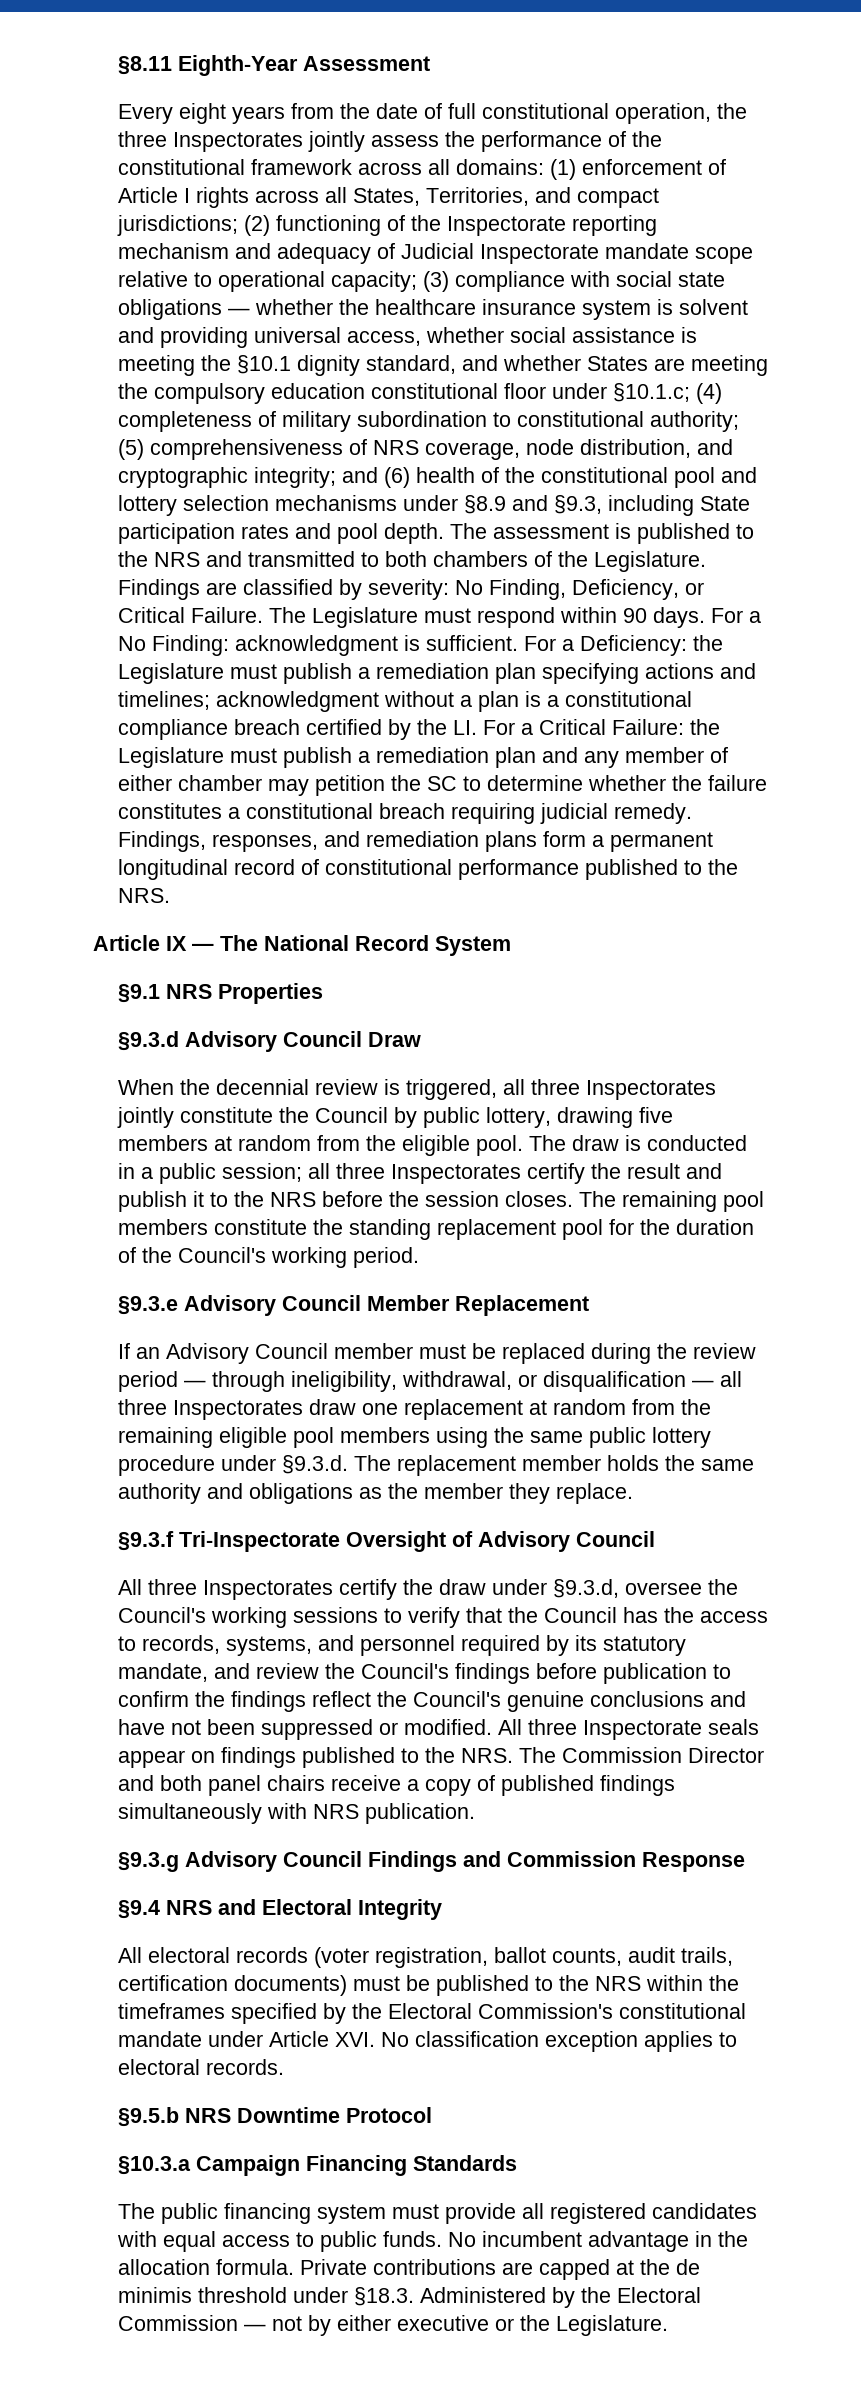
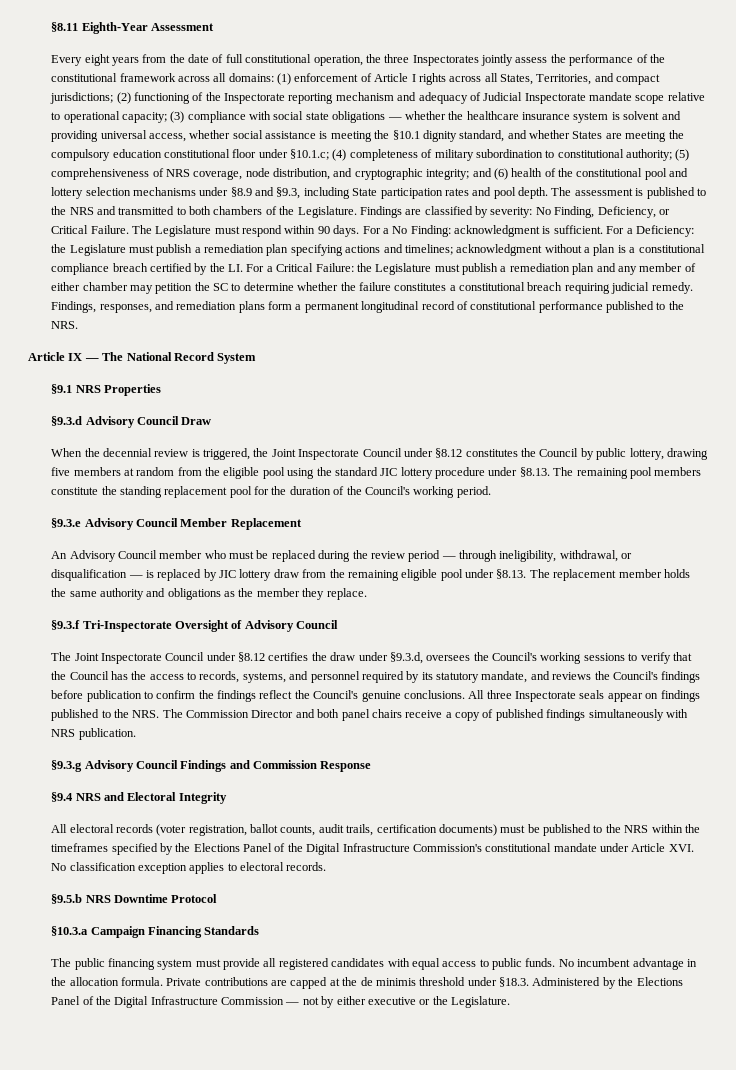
- When the decennial review is triggered, all three Inspectorates jointly constitute the Council by public lottery, drawing five members at random from the eligible pool. The draw is conducted in a public session; all three Inspectorates certify the result and publish it to the NRS before the session closes. The remaining pool members constitute the standing replacement pool for the duration of the Council's working period.
+ When the decennial review is triggered, the Joint Inspectorate Council under §8.12 constitutes the Council by public lottery, drawing five members at random from the eligible pool using the standard JIC lottery procedure under §8.13. The remaining pool members constitute the standing replacement pool for the duration of the Council's working period.
- If an Advisory Council member must be replaced during the review period — through ineligibility, withdrawal, or disqualification — all three Inspectorates draw one replacement at random from the remaining eligible pool members using the same public lottery procedure under §9.3.d. The replacement member holds the same authority and obligations as the member they replace.
+ An Advisory Council member who must be replaced during the review period — through ineligibility, withdrawal, or disqualification — is replaced by JIC lottery draw from the remaining eligible pool under §8.13. The replacement member holds the same authority and obligations as the member they replace.
- All three Inspectorates certify the draw under §9.3.d, oversee the Council's working sessions to verify that the Council has the access to records, systems, and personnel required by its statutory mandate, and review the Council's findings before publication to confirm the findings reflect the Council's genuine conclusions and have not been suppressed or modified.
+ The Joint Inspectorate Council under §8.12 certifies the draw under §9.3.d, oversees the Council's working sessions to verify that the Council has the access to records, systems, and personnel required by its statutory mandate, and reviews the Council's findings before publication to confirm the findings reflect the Council's genuine conclusions.
- All electoral records (voter registration, ballot counts, audit trails, certification documents) must be published to the NRS within the timeframes specified by the Electoral Commission's constitutional mandate under Article XVI. No classification exception applies to electoral records.
+ All electoral records (voter registration, ballot counts, audit trails, certification documents) must be published to the NRS within the timeframes specified by the Elections Panel of the Digital Infrastructure Commission's constitutional mandate under Article XVI. No classification exception applies to electoral records.
- Private contributions are capped at the de minimis threshold under §18.3. Administered by the Electoral Commission — not by either executive or the Legislature.
+ Private contributions are capped at the de minimis threshold under §18.3. Administered by the Elections Panel of the Digital Infrastructure Commission — not by either executive or the Legislature.

